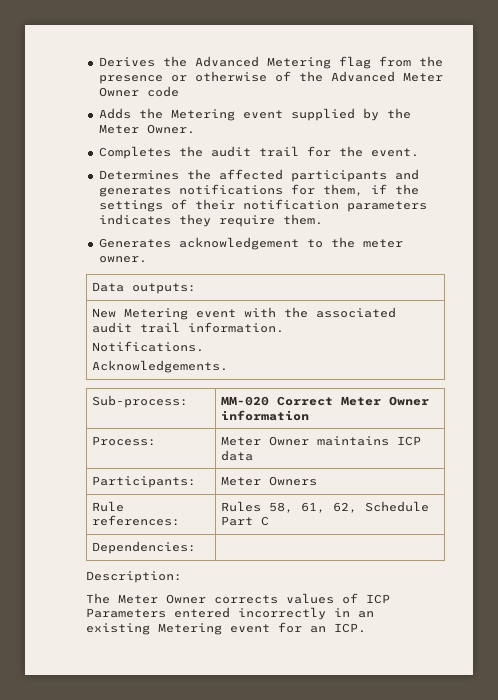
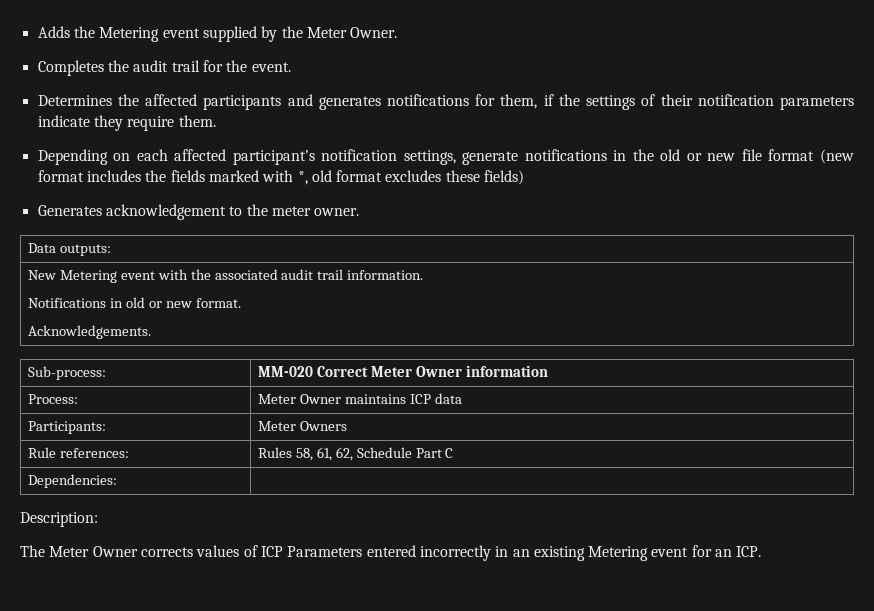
- Derives the Advanced Metering flag from the presence or otherwise of the Advanced Meter Owner code
- Determines the affected participants and generates notifications for them, if the settings of their notification parameters indicates they require them.
+ Determines the affected participants and generates notifications for them, if the settings of their notification parameters indicate they require them.
+ Depending on each affected participant’s notification settings, generate notifications in the old or new file format (new format includes the fields marked with *, old format excludes these fields)
  New Metering event with the associated audit trail information.
- Notifications.
+ Notifications in old or new format.

